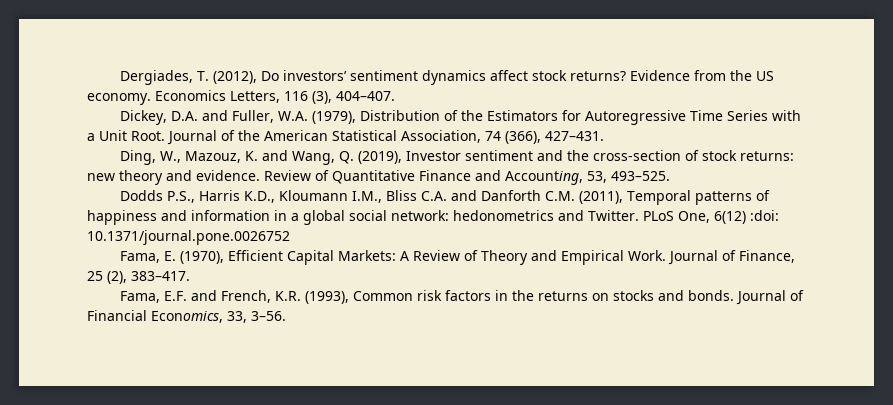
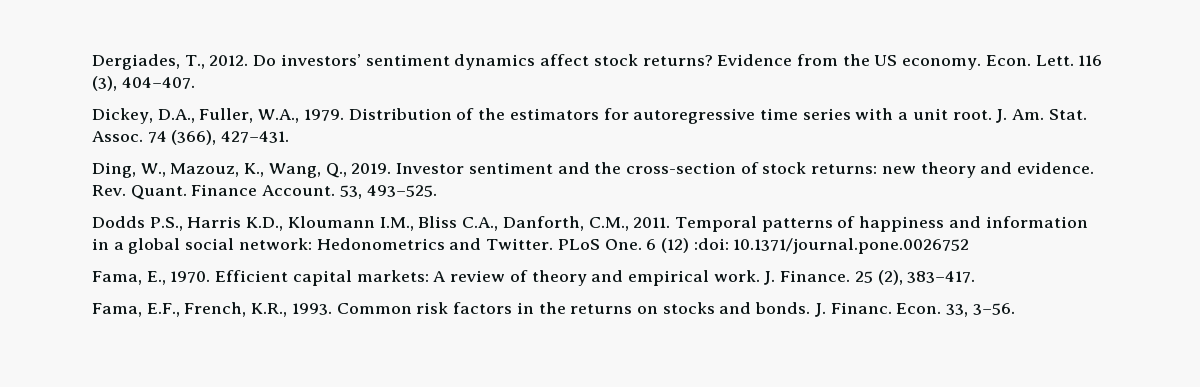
- Dergiades, T. (2012), Do investors’ sentiment dynamics affect stock returns?
+ Dergiades, T., 2012. Do investors’ sentiment dynamics affect stock returns?
- Economics Letters, 116 (3), 404–407.
+ Econ. Lett. 116 (3), 404–407.
- Dickey, D.A. and Fuller, W.A. (1979), Distribution of the Estimators for Autoregressive Time Series with a Unit Root. Journal of the American Statistical Association, 74 (366), 427–431.
+ Dickey, D.A., Fuller, W.A., 1979. Distribution of the estimators for autoregressive time series with a unit root. J. Am. Stat. Assoc. 74 (366), 427–431.
- Ding, W., Mazouz, K. and Wang, Q. (2019), Investor sentiment and the cross-section of stock returns: new theory and evidence.
+ Ding, W., Mazouz, K., Wang, Q., 2019. Investor sentiment and the cross-section of stock returns: new theory and evidence.
- Review of Quantitative Finance and Accounting, 53, 493–525.
+ Rev. Quant. Finance Account. 53, 493–525.
- Dodds P.S., Harris K.D., Kloumann I.M., Bliss C.A. and Danforth C.M. (2011), Temporal patterns of happiness and information in a global social network: hedonometrics and Twitter.
+ Dodds P.S., Harris K.D., Kloumann I.M., Bliss C.A., Danforth, C.M., 2011. Temporal patterns of happiness and information in a global social network: Hedonometrics and Twitter.
- PLoS One, 6(12) :doi: 10.1371/journal.pone.0026752
+ PLoS One. 6 (12) :doi: 10.1371/journal.pone.0026752
- Fama, E. (1970), Efficient Capital Markets: A Review of Theory and Empirical Work. Journal of Finance, 25 (2), 383–417.
+ Fama, E., 1970. Efficient capital markets: A review of theory and empirical work. J. Finance. 25 (2), 383–417.
- Fama, E.F. and French, K.R. (1993), Common risk factors in the returns on stocks and bonds.
+ Fama, E.F., French, K.R., 1993. Common risk factors in the returns on stocks and bonds.
- Journal of Financial Economics, 33, 3–56.
+ J. Financ. Econ. 33, 3–56.

